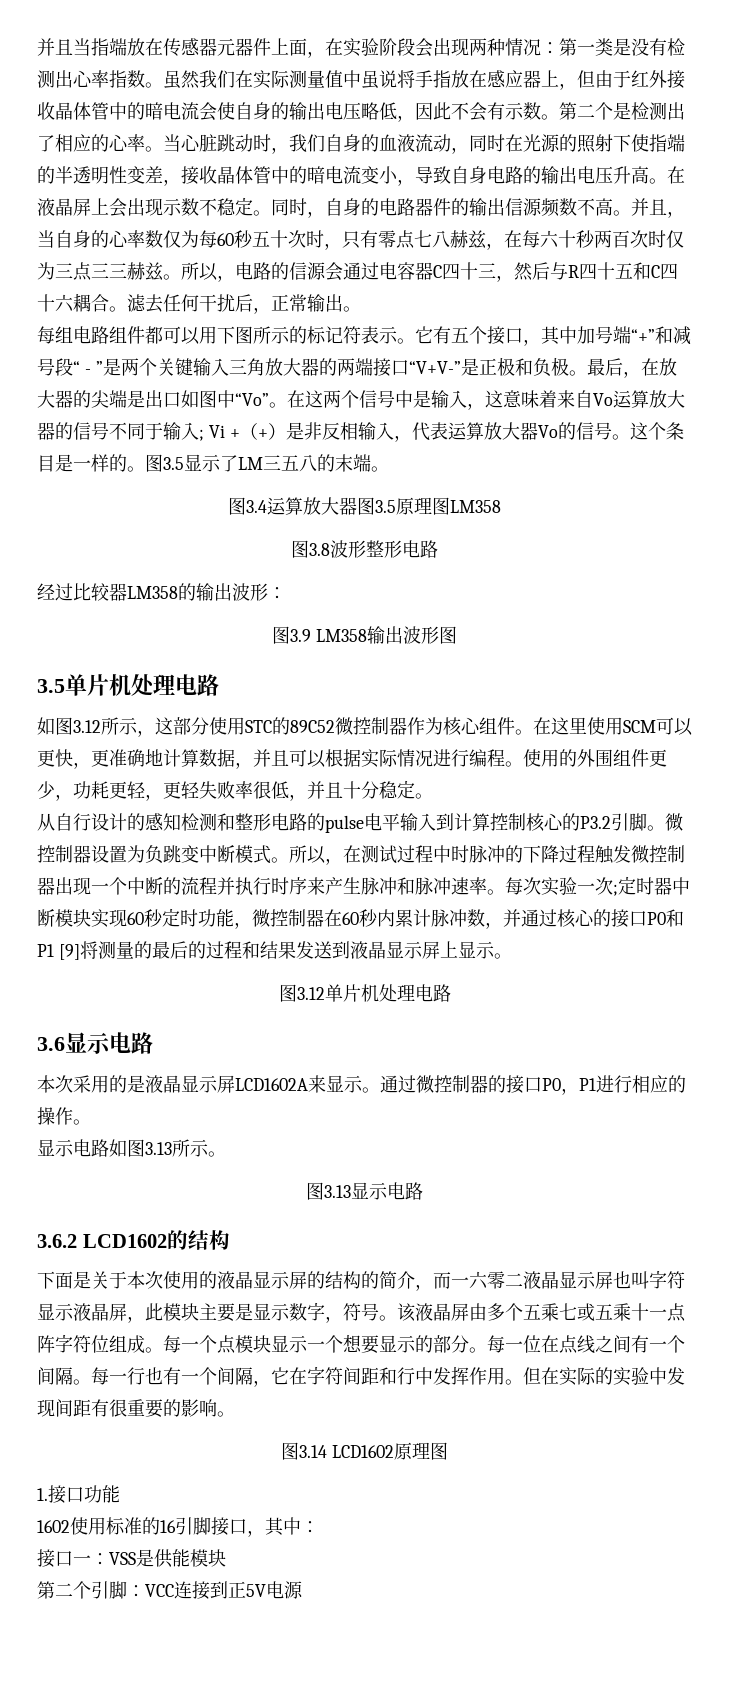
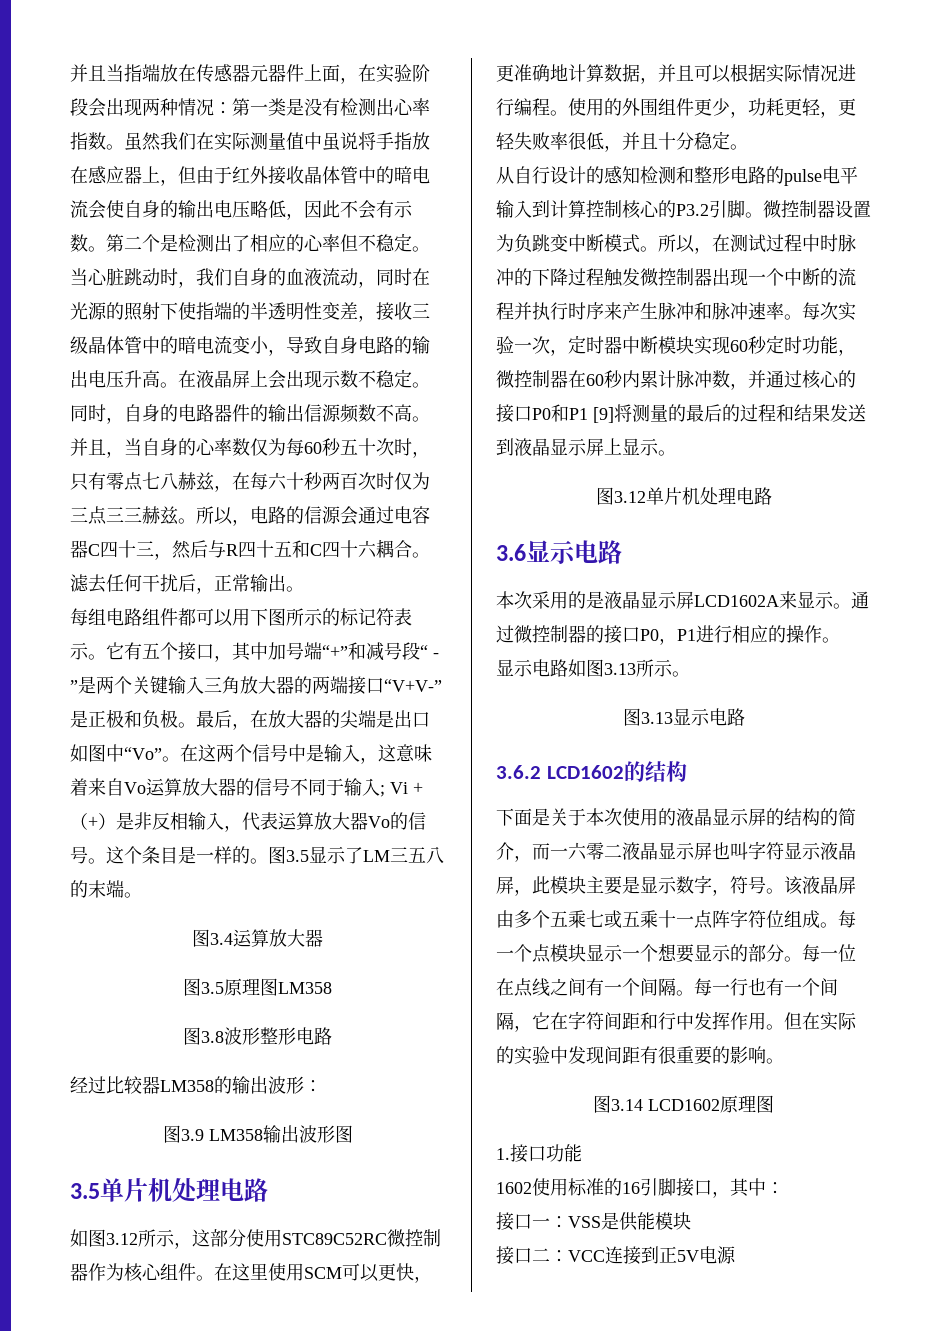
- 第二个是检测出了相应的心率。
+ 第二个是检测出了相应的心率但不稳定。
- 当心脏跳动时，我们自身的血液流动，同时在光源的照射下使指端的半透明性变差，接收晶体管中的暗电流变小，导致自身电路的输出电压升高。
+ 当心脏跳动时，我们自身的血液流动，同时在光源的照射下使指端的半透明性变差，接收三级晶体管中的暗电流变小，导致自身电路的输出电压升高。
- 图3.4运算放大器图3.5原理图LM358
+ 图3.4运算放大器
+ 图3.5原理图LM358
- 如图3.12所示，这部分使用STC的89C52微控制器作为核心组件。
+ 如图3.12所示，这部分使用STC89C52RC微控制器作为核心组件。
- 每次实验一次;定时器中断模块实现60秒定时功能，微控制器在60秒内累计脉冲数，并通过核心的接口P0和P1 [9]将测量的最后的过程和结果发送到液晶显示屏上显示。
+ 每次实验一次，定时器中断模块实现60秒定时功能，微控制器在60秒内累计脉冲数，并通过核心的接口P0和P1 [9]将测量的最后的过程和结果发送到液晶显示屏上显示。
- 第二个引脚：VCC连接到正5V电源
+ 接口二：VCC连接到正5V电源

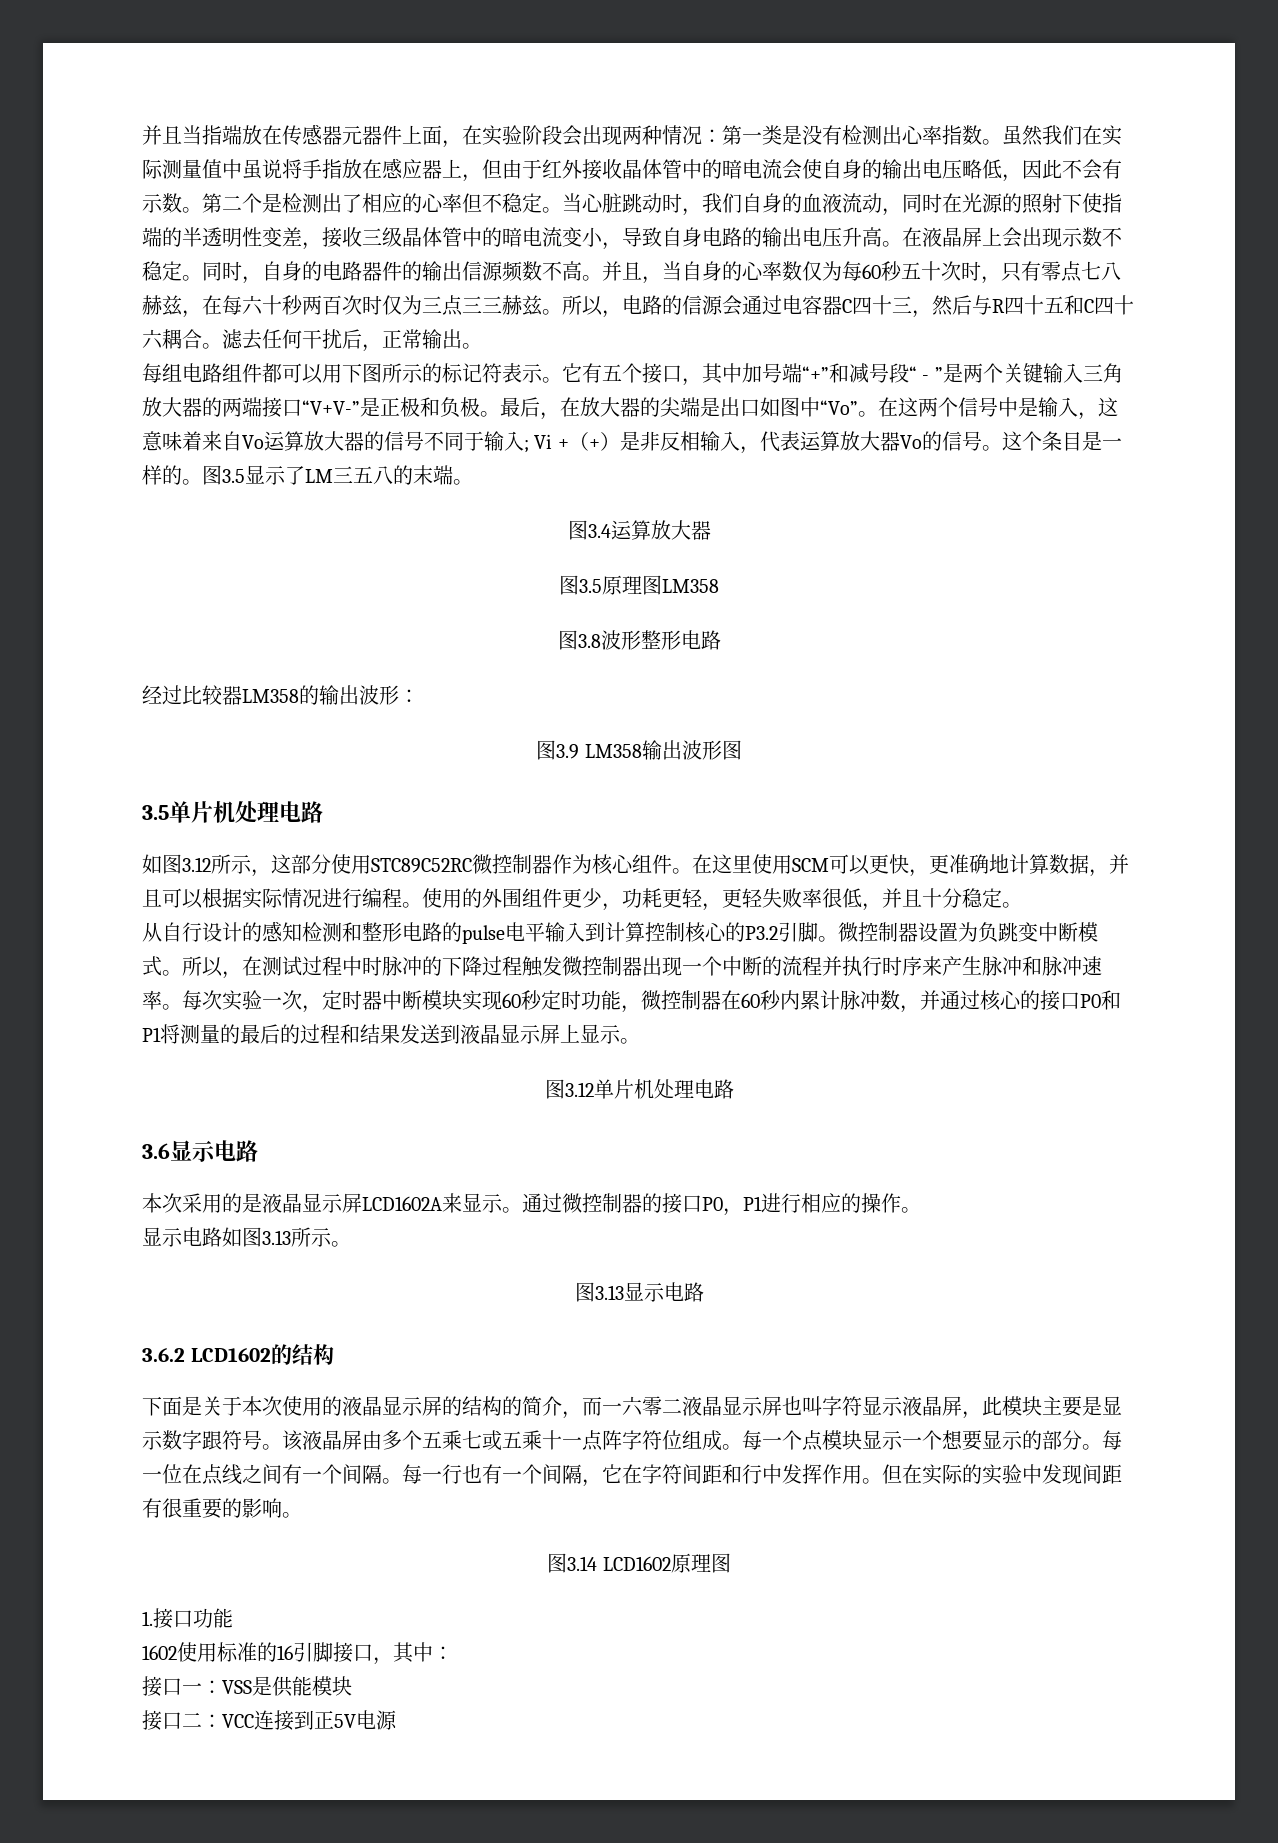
- 每次实验一次，定时器中断模块实现60秒定时功能，微控制器在60秒内累计脉冲数，并通过核心的接口P0和P1 [9]将测量的最后的过程和结果发送到液晶显示屏上显示。
+ 每次实验一次，定时器中断模块实现60秒定时功能，微控制器在60秒内累计脉冲数，并通过核心的接口P0和P1将测量的最后的过程和结果发送到液晶显示屏上显示。
- 下面是关于本次使用的液晶显示屏的结构的简介，而一六零二液晶显示屏也叫字符显示液晶屏，此模块主要是显示数字，符号。
+ 下面是关于本次使用的液晶显示屏的结构的简介，而一六零二液晶显示屏也叫字符显示液晶屏，此模块主要是显示数字跟符号。

